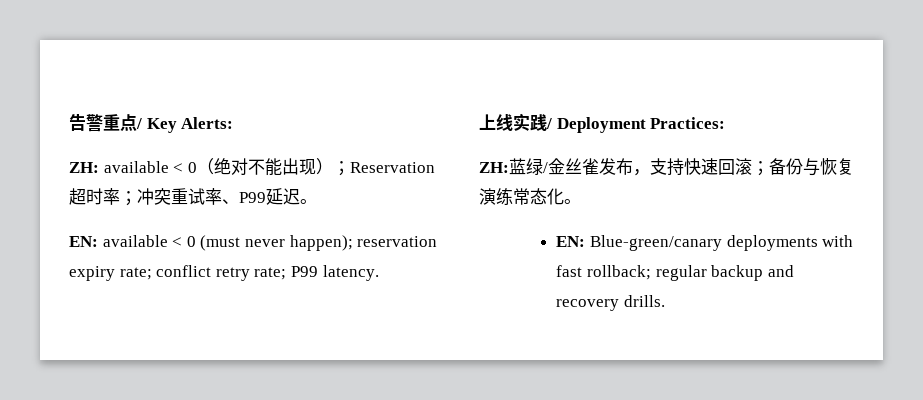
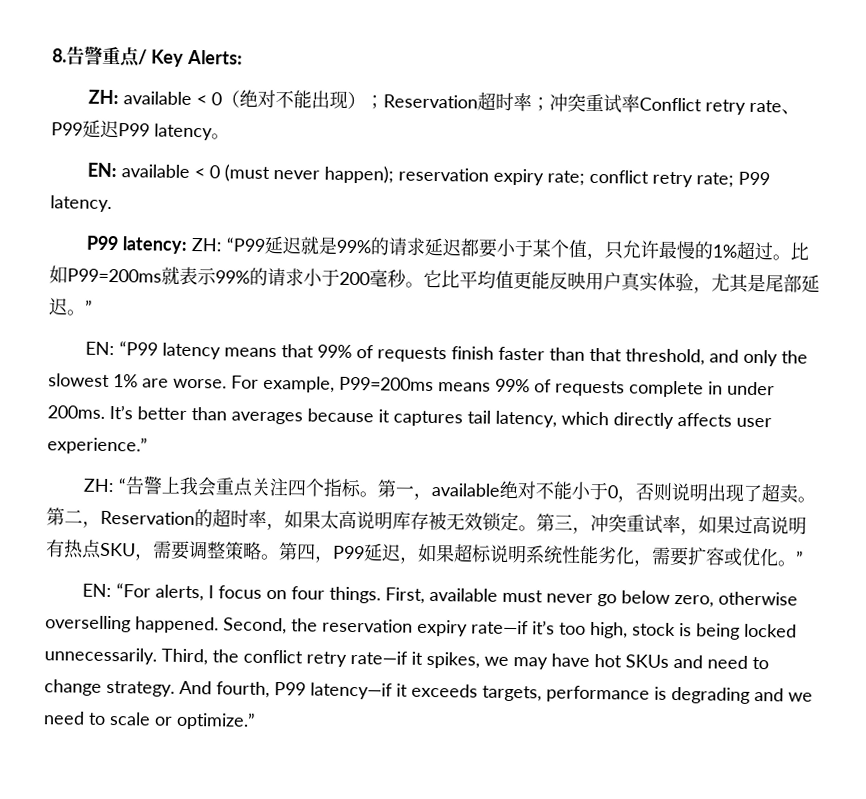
- 告警重点/ Key Alerts:
+ 8.告警重点/ Key Alerts:
- ZH: available < 0（绝对不能出现）；Reservation超时率；冲突重试率、P99延迟。
+ ZH: available < 0（绝对不能出现）；Reservation超时率；冲突重试率Conflict retry rate、P99延迟P99 latency。
- 上线实践/ Deployment Practices:
- ZH:蓝绿/金丝雀发布，支持快速回滚；备份与恢复演练常态化。
- EN: Blue-green/canary deployments with fast rollback; regular backup and recovery drills.
+ P99 latency: ZH: “P99延迟就是99%的请求延迟都要小于某个值，只允许最慢的1%超过。比如P99=200ms就表示99%的请求小于200毫秒。它比平均值更能反映用户真实体验，尤其是尾部延迟。”
+ EN: “P99 latency means that 99% of requests finish faster than that threshold, and only the slowest 1% are worse. For example, P99=200ms means 99% of requests complete in under 200ms. It’s better than averages because it captures tail latency, which directly affects user experience.”
+ ZH: “告警上我会重点关注四个指标。第一，available绝对不能小于0，否则说明出现了超卖。第二，Reservation的超时率，如果太高说明库存被无效锁定。第三，冲突重试率，如果过高说明有热点SKU，需要调整策略。第四，P99延迟，如果超标说明系统性能劣化，需要扩容或优化。”
+ EN: “For alerts, I focus on four things. First, available must never go below zero, otherwise overselling happened. Second, the reservation expiry rate—if it’s too high, stock is being locked unnecessarily. Third, the conflict retry rate—if it spikes, we may have hot SKUs and need to change strategy. And fourth, P99 latency—if it exceeds targets, performance is degrading and we need to scale or optimize.”

